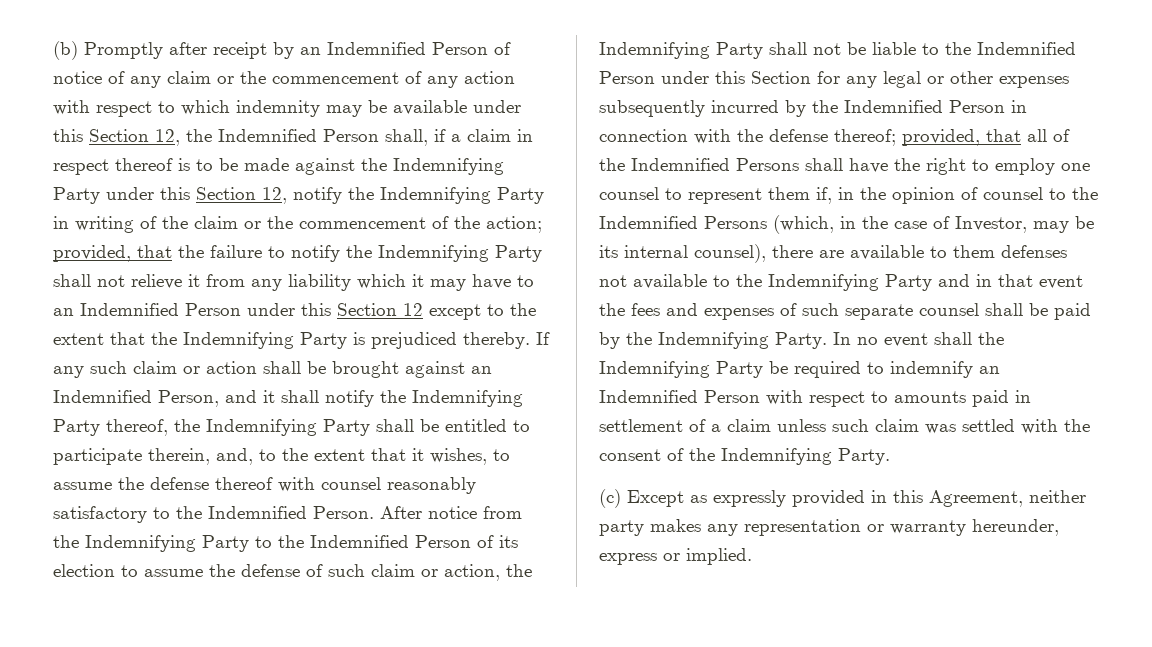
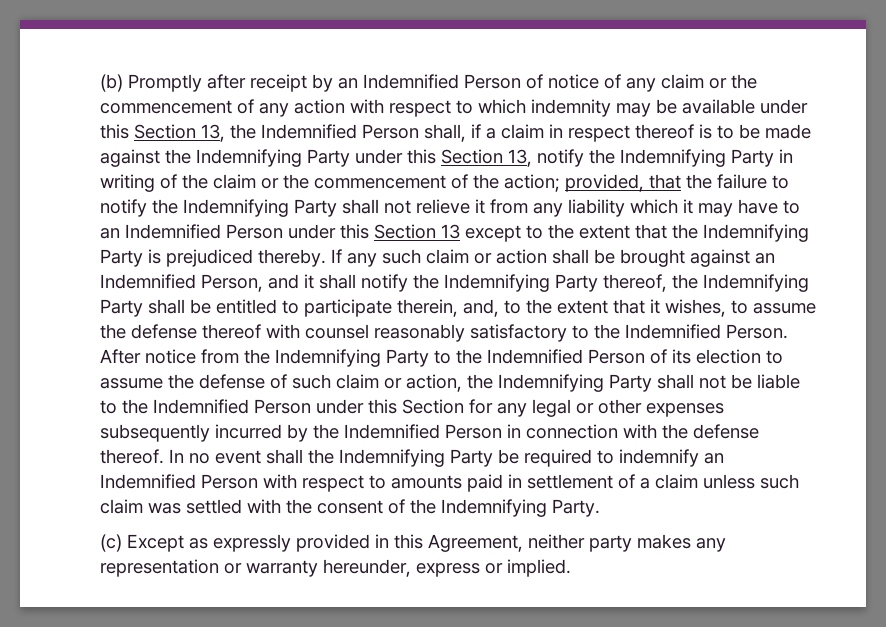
- (b) Promptly after receipt by an Indemnified Person of notice of any claim or the commencement of any action with respect to which indemnity may be available under this Section 12, the Indemnified Person shall, if a claim in respect thereof is to be made against the Indemnifying Party under this Section 12, notify the Indemnifying Party in writing of the claim or the commencement of the action;
+ (b) Promptly after receipt by an Indemnified Person of notice of any claim or the commencement of any action with respect to which indemnity may be available under this Section 13, the Indemnified Person shall, if a claim in respect thereof is to be made against the Indemnifying Party under this Section 13, notify the Indemnifying Party in writing of the claim or the commencement of the action;
- provided, that the failure to notify the Indemnifying Party shall not relieve it from any liability which it may have to an Indemnified Person under this Section 12 except to the extent that the Indemnifying Party is prejudiced thereby.
+ provided, that the failure to notify the Indemnifying Party shall not relieve it from any liability which it may have to an Indemnified Person under this Section 13 except to the extent that the Indemnifying Party is prejudiced thereby.
- After notice from the Indemnifying Party to the Indemnified Person of its election to assume the defense of such claim or action, the Indemnifying Party shall not be liable to the Indemnified Person under this Section for any legal or other expenses subsequently incurred by the Indemnified Person in connection with the defense thereof; provided, that all of the Indemnified Persons shall have the right to employ one counsel to represent them if, in the opinion of counsel to the Indemnified Persons (which, in the case of Investor, may be its internal counsel), there are available to them defenses not available to the Indemnifying Party and in that event the fees and expenses of such separate counsel shall be paid by the Indemnifying Party.
+ After notice from the Indemnifying Party to the Indemnified Person of its election to assume the defense of such claim or action, the Indemnifying Party shall not be liable to the Indemnified Person under this Section for any legal or other expenses subsequently incurred by the Indemnified Person in connection with the defense thereof.

